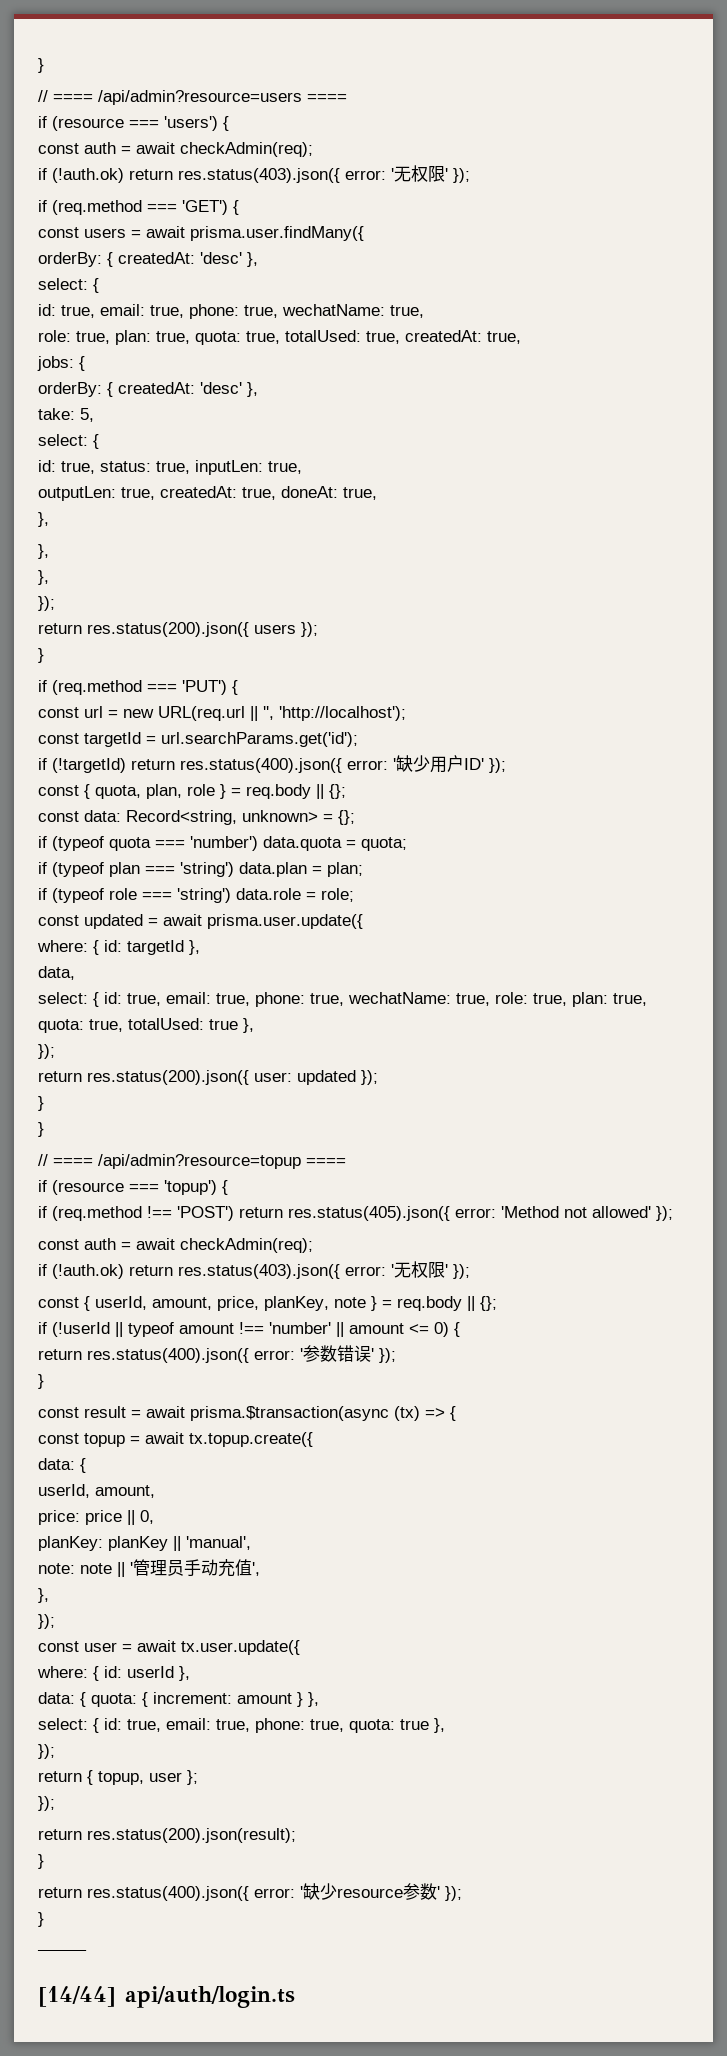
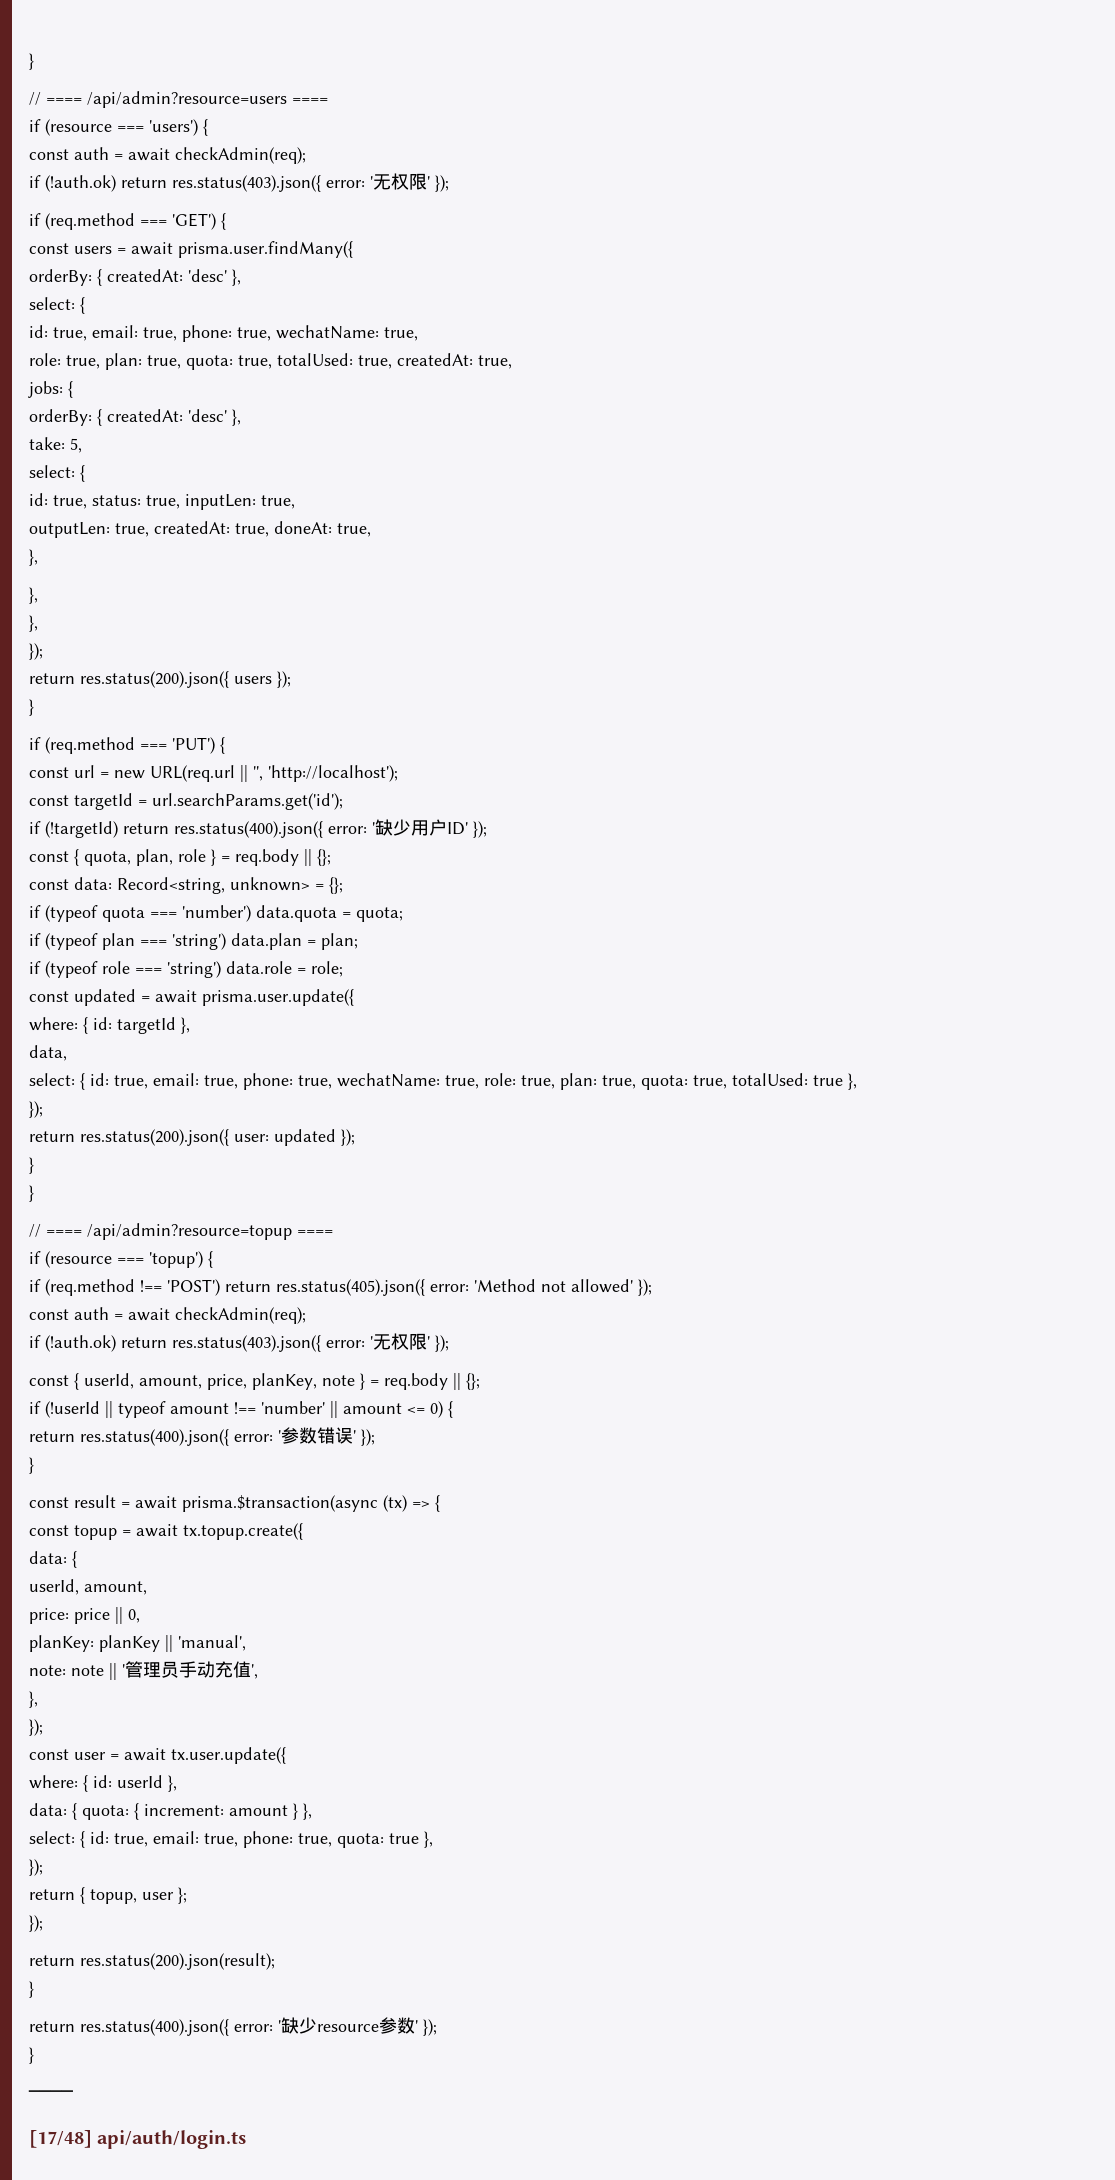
- [14/44] api/auth/login.ts
+ [17/48] api/auth/login.ts

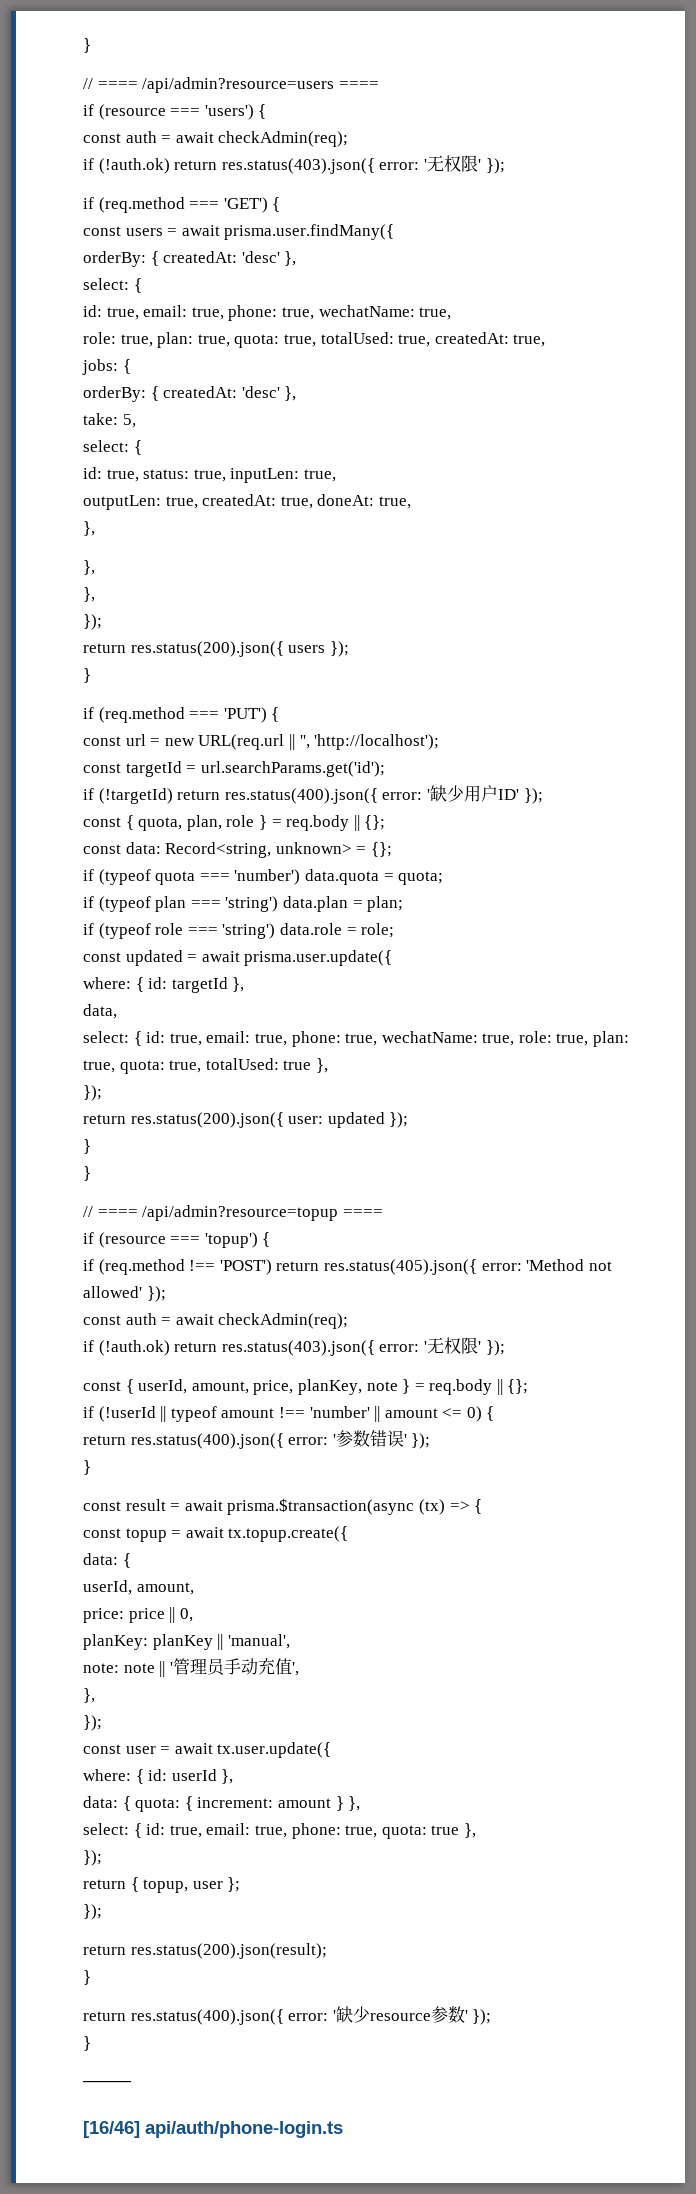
- [17/48] api/auth/login.ts
+ [16/46] api/auth/phone-login.ts

